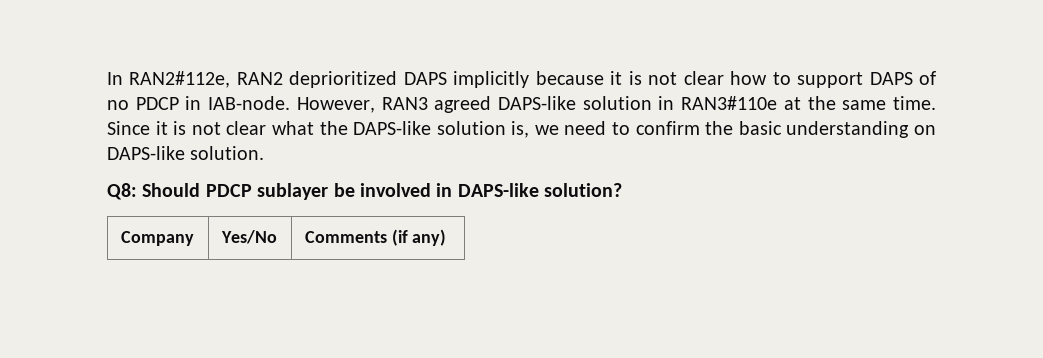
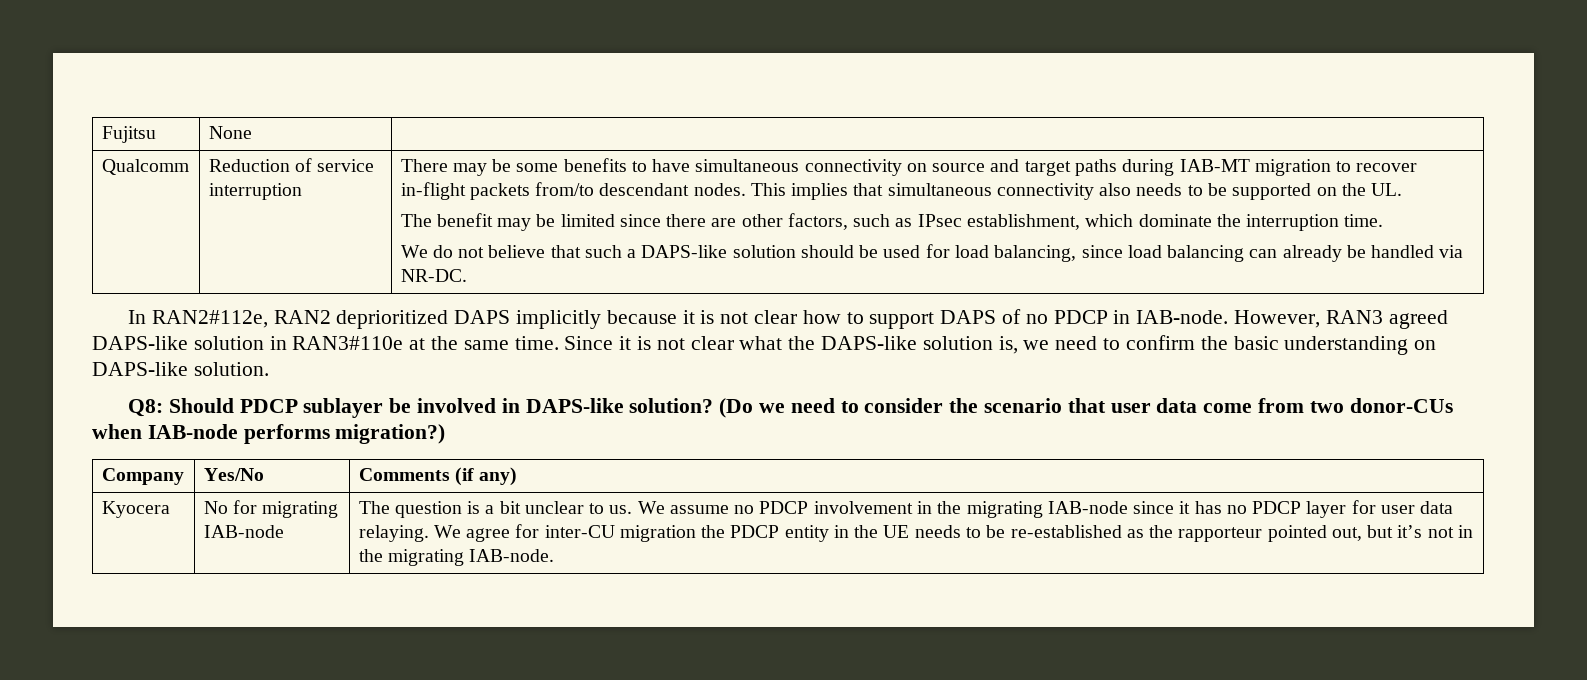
+ Fujitsu | None |
+ Qualcomm | Reduction of service interruption | There may be some benefits to have simultaneous connectivity on source and target paths during IAB-MT migration to recover in-flight packets from/to descendant nodes. This implies that simultaneous connectivity also needs to be supported on the UL.
+ The benefit may be limited since there are other factors, such as IPsec establishment, which dominate the interruption time.
+ We do not believe that such a DAPS-like solution should be used for load balancing, since load balancing can already be handled via NR-DC.
+ (Do we need to consider the scenario that user data come from two donor-CUs when IAB-node performs migration?)
+ Kyocera | No for migrating IAB-node | The question is a bit unclear to us. We assume no PDCP involvement in the migrating IAB-node since it has no PDCP layer for user data relaying. We agree for inter-CU migration the PDCP entity in the UE needs to be re-established as the rapporteur pointed out, but it’s not in the migrating IAB-node.

